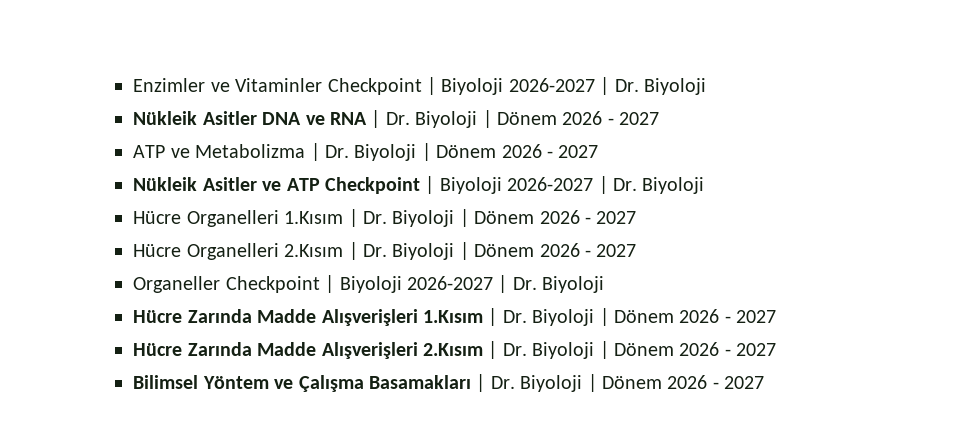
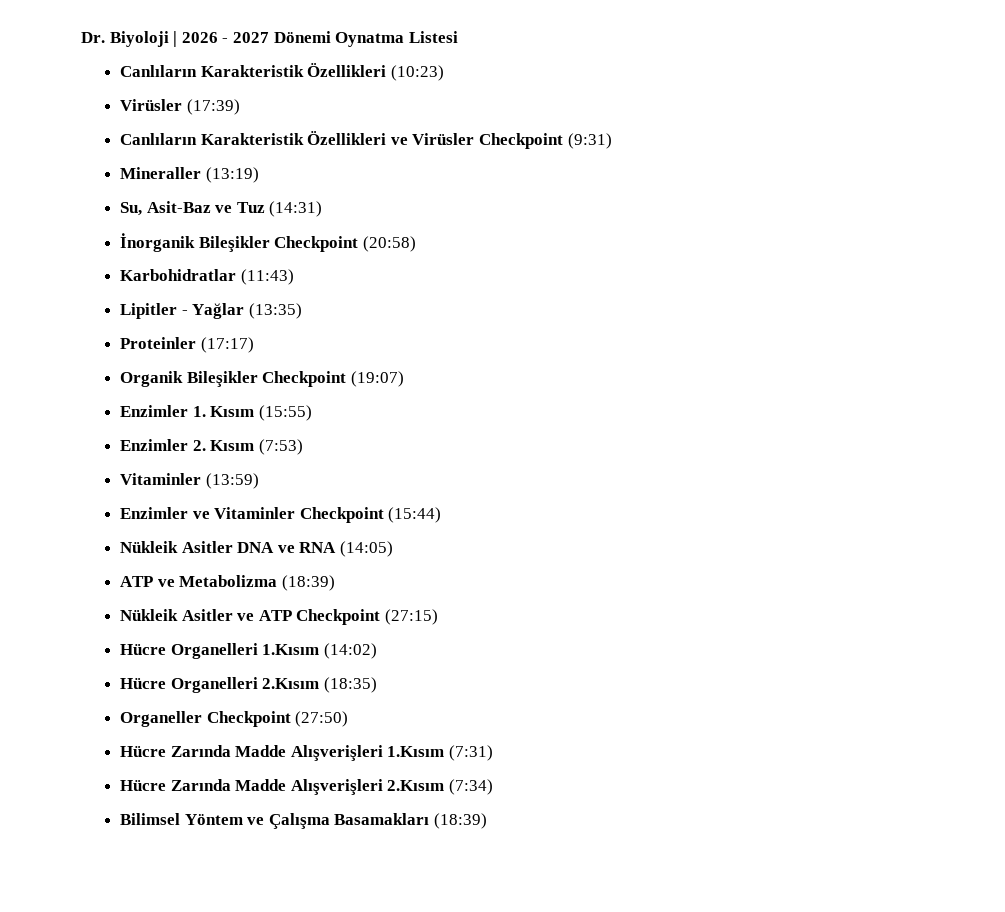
- Enzimler ve Vitaminler Checkpoint | Biyoloji 2026-2027 | Dr. Biyoloji
+ Dr. Biyoloji | 2026 - 2027 Dönemi Oynatma Listesi
+ Canlıların Karakteristik Özellikleri (10:23)
+ Virüsler (17:39)
+ Canlıların Karakteristik Özellikleri ve Virüsler Checkpoint (9:31)
+ Mineraller (13:19)
+ Su, Asit-Baz ve Tuz (14:31)
+ İnorganik Bileşikler Checkpoint (20:58)
+ Karbohidratlar (11:43)
+ Lipitler - Yağlar (13:35)
+ Proteinler (17:17)
+ Organik Bileşikler Checkpoint (19:07)
+ Enzimler 1. Kısım (15:55)
+ Enzimler 2. Kısım (7:53)
+ Vitaminler (13:59)
+ Enzimler ve Vitaminler Checkpoint (15:44)
- Nükleik Asitler DNA ve RNA | Dr. Biyoloji | Dönem 2026 - 2027
- ATP ve Metabolizma | Dr. Biyoloji | Dönem 2026 - 2027
+ Nükleik Asitler DNA ve RNA (14:05)
+ ATP ve Metabolizma (18:39)
- Nükleik Asitler ve ATP Checkpoint | Biyoloji 2026-2027 | Dr. Biyoloji
- Hücre Organelleri 1.Kısım | Dr. Biyoloji | Dönem 2026 - 2027
- Hücre Organelleri 2.Kısım | Dr. Biyoloji | Dönem 2026 - 2027
- Organeller Checkpoint | Biyoloji 2026-2027 | Dr. Biyoloji
+ Nükleik Asitler ve ATP Checkpoint (27:15)
+ Hücre Organelleri 1.Kısım (14:02)
+ Hücre Organelleri 2.Kısım (18:35)
+ Organeller Checkpoint (27:50)
- Hücre Zarında Madde Alışverişleri 1.Kısım | Dr. Biyoloji | Dönem 2026 - 2027
+ Hücre Zarında Madde Alışverişleri 1.Kısım (7:31)
- Hücre Zarında Madde Alışverişleri 2.Kısım | Dr. Biyoloji | Dönem 2026 - 2027
+ Hücre Zarında Madde Alışverişleri 2.Kısım (7:34)
- Bilimsel Yöntem ve Çalışma Basamakları | Dr. Biyoloji | Dönem 2026 - 2027
+ Bilimsel Yöntem ve Çalışma Basamakları (18:39)

